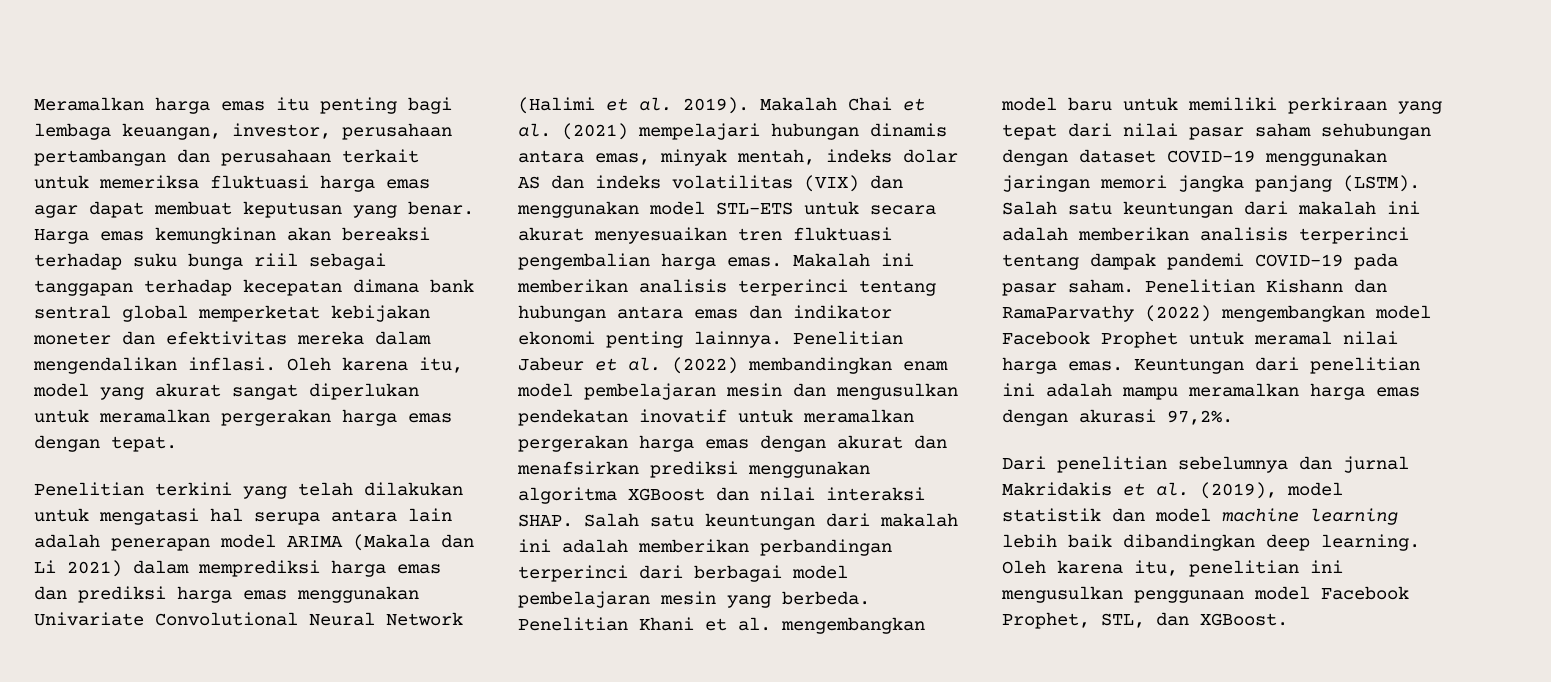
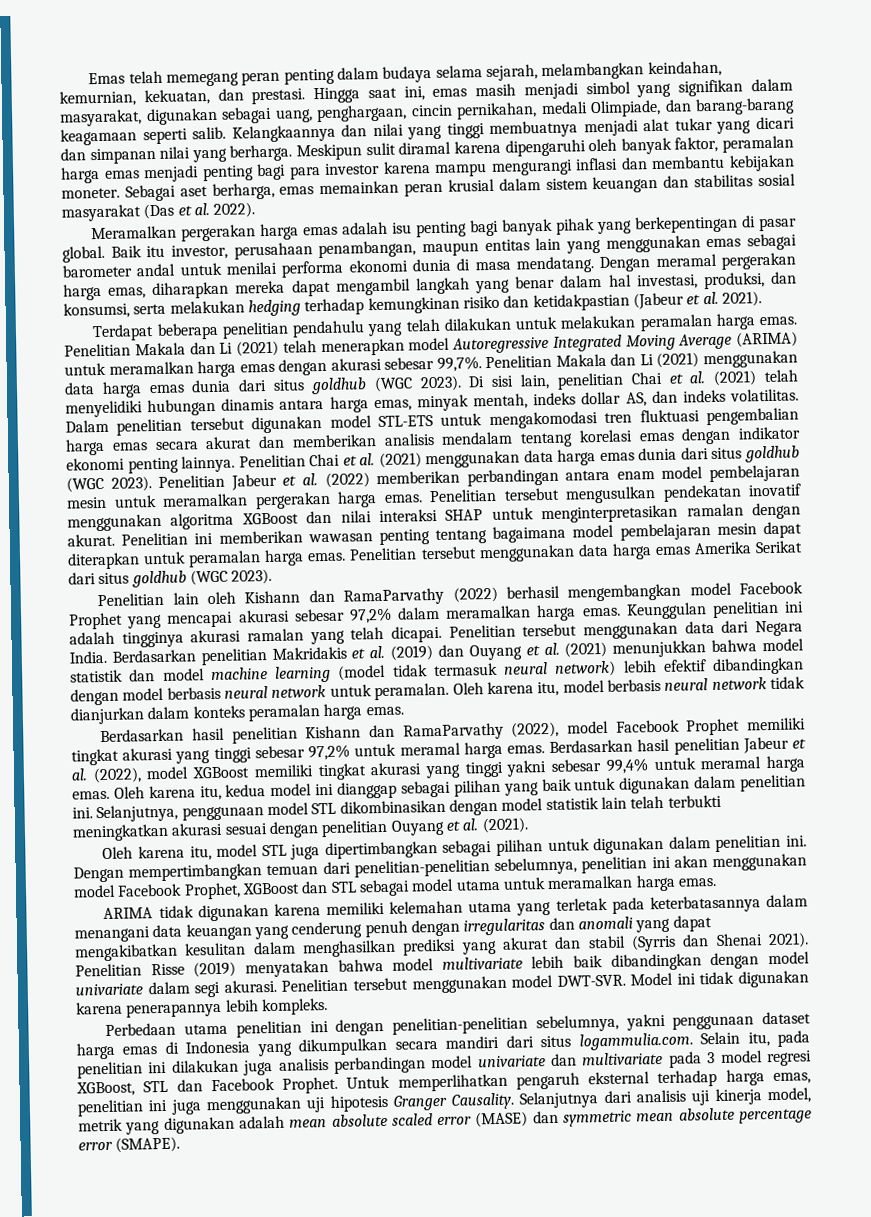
- Meramalkan harga emas itu penting bagi lembaga keuangan, investor, perusahaan pertambangan dan perusahaan terkait untuk memeriksa fluktuasi harga emas agar dapat membuat keputusan yang benar. Harga emas kemungkinan akan bereaksi terhadap suku bunga riil sebagai tanggapan terhadap kecepatan dimana bank sentral global memperketat kebijakan moneter dan efektivitas mereka dalam mengendalikan inflasi. Oleh karena itu, model yang akurat sangat diperlukan untuk meramalkan pergerakan harga emas dengan tepat.
- Penelitian terkini yang telah dilakukan untuk mengatasi hal serupa antara lain adalah penerapan model ARIMA (Makala dan Li 2021) dalam memprediksi harga emas dan prediksi harga emas menggunakan Univariate Convolutional Neural Network (Halimi et al. 2019). Makalah Chai et al. (2021) mempelajari hubungan dinamis antara emas, minyak mentah, indeks dolar AS dan indeks volatilitas (VIX) dan menggunakan model STL-ETS untuk secara akurat menyesuaikan tren fluktuasi pengembalian harga emas. Makalah ini memberikan analisis terperinci tentang hubungan antara emas dan indikator ekonomi penting lainnya.
+ Emas telah memegang peran penting dalam budaya selama sejarah, melambangkan keindahan, kemurnian, kekuatan, dan prestasi. Hingga saat ini, emas masih menjadi simbol yang signifikan dalam masyarakat, digunakan sebagai uang, penghargaan, cincin pernikahan, medali Olimpiade, dan barang-barang keagamaan seperti salib. Kelangkaannya dan nilai yang tinggi membuatnya menjadi alat tukar yang dicari dan simpanan nilai yang berharga. Meskipun sulit diramal karena dipengaruhi oleh banyak faktor, peramalan harga emas menjadi penting bagi para investor karena mampu mengurangi inflasi dan membantu kebijakan moneter. Sebagai aset berharga, emas memainkan peran krusial dalam sistem keuangan dan stabilitas sosial masyarakat (Das et al. 2022).
+ Meramalkan pergerakan harga emas adalah isu penting bagi banyak pihak yang berkepentingan di pasar global. Baik itu investor, perusahaan penambangan, maupun entitas lain yang menggunakan emas sebagai barometer andal untuk menilai performa ekonomi dunia di masa mendatang. Dengan meramal pergerakan harga emas, diharapkan mereka dapat mengambil langkah yang benar dalam hal investasi, produksi, dan konsumsi, serta melakukan hedging terhadap kemungkinan risiko dan ketidakpastian (Jabeur et al. 2021).
+ Terdapat beberapa penelitian pendahulu yang telah dilakukan untuk melakukan peramalan harga emas. Penelitian Makala dan Li (2021) telah menerapkan model Autoregressive Integrated Moving Average (ARIMA) untuk meramalkan harga emas dengan akurasi sebesar 99,7%. Penelitian Makala dan Li (2021) menggunakan data harga emas dunia dari situs goldhub (WGC 2023). Di sisi lain, penelitian Chai et al. (2021) telah menyelidiki hubungan dinamis antara harga emas, minyak mentah, indeks dollar AS, dan indeks volatilitas. Dalam penelitian tersebut digunakan model STL-ETS untuk mengakomodasi tren fluktuasi pengembalian harga emas secara akurat dan memberikan analisis mendalam tentang korelasi emas dengan indikator ekonomi penting lainnya.
- Penelitian Jabeur et al. (2022) membandingkan enam model pembelajaran mesin dan mengusulkan pendekatan inovatif untuk meramalkan pergerakan harga emas dengan akurat dan menafsirkan prediksi menggunakan algoritma XGBoost dan nilai interaksi SHAP. Salah satu keuntungan dari makalah ini adalah memberikan perbandingan terperinci dari berbagai model pembelajaran mesin yang berbeda. Penelitian Khani et al. mengembangkan model baru untuk memiliki perkiraan yang tepat dari nilai pasar saham sehubungan dengan dataset COVID-19 menggunakan jaringan memori jangka panjang (LSTM). Salah satu keuntungan dari makalah ini adalah memberikan analisis terperinci tentang dampak pandemi COVID-19 pada pasar saham. Penelitian Kishann dan RamaParvathy (2022) mengembangkan model Facebook Prophet untuk meramal nilai harga emas. Keuntungan dari penelitian ini adalah mampu meramalkan harga emas dengan akurasi 97,2%.
- Dari penelitian sebelumnya dan jurnal Makridakis et al. (2019), model statistik dan model machine learning lebih baik dibandingkan deep learning. Oleh karena itu, penelitian ini mengusulkan penggunaan model Facebook Prophet, STL, dan XGBoost.
+ Penelitian Chai et al. (2021) menggunakan data harga emas dunia dari situs goldhub (WGC 2023). Penelitian Jabeur et al. (2022) memberikan perbandingan antara enam model pembelajaran mesin untuk meramalkan pergerakan harga emas. Penelitian tersebut mengusulkan pendekatan inovatif menggunakan algoritma XGBoost dan nilai interaksi SHAP untuk menginterpretasikan ramalan dengan akurat. Penelitian ini memberikan wawasan penting tentang bagaimana model pembelajaran mesin dapat diterapkan untuk peramalan harga emas. Penelitian tersebut menggunakan data harga emas Amerika Serikat dari situs goldhub (WGC 2023).
+ Penelitian lain oleh Kishann dan RamaParvathy (2022) berhasil mengembangkan model Facebook Prophet yang mencapai akurasi sebesar 97,2% dalam meramalkan harga emas. Keunggulan penelitian ini adalah tingginya akurasi ramalan yang telah dicapai. Penelitian tersebut menggunakan data dari Negara India. Berdasarkan penelitian Makridakis et al. (2019) dan Ouyang et al. (2021) menunjukkan bahwa model statistik dan model machine learning (model tidak termasuk neural network) lebih efektif dibandingkan dengan model berbasis neural network untuk peramalan. Oleh karena itu, model berbasis neural network tidak dianjurkan dalam konteks peramalan harga emas.
+ Berdasarkan hasil penelitian Kishann dan RamaParvathy (2022), model Facebook Prophet memiliki tingkat akurasi yang tinggi sebesar 97,2% untuk meramal harga emas. Berdasarkan hasil penelitian Jabeur et al. (2022), model XGBoost memiliki tingkat akurasi yang tinggi yakni sebesar 99,4% untuk meramal harga emas. Oleh karena itu, kedua model ini dianggap sebagai pilihan yang baik untuk digunakan dalam penelitian ini. Selanjutnya, penggunaan model STL dikombinasikan dengan model statistik lain telah terbukti meningkatkan akurasi sesuai dengan penelitian Ouyang et al. (2021).
+ Oleh karena itu, model STL juga dipertimbangkan sebagai pilihan untuk digunakan dalam penelitian ini. Dengan mempertimbangkan temuan dari penelitian-penelitian sebelumnya, penelitian ini akan menggunakan model Facebook Prophet, XGBoost dan STL sebagai model utama untuk meramalkan harga emas.
+ ARIMA tidak digunakan karena memiliki kelemahan utama yang terletak pada keterbatasannya dalam menangani data keuangan yang cenderung penuh dengan irregularitas dan anomali yang dapat mengakibatkan kesulitan dalam menghasilkan prediksi yang akurat dan stabil (Syrris dan Shenai 2021). Penelitian Risse (2019) menyatakan bahwa model multivariate lebih baik dibandingkan dengan model univariate dalam segi akurasi. Penelitian tersebut menggunakan model DWT-SVR. Model ini tidak digunakan karena penerapannya lebih kompleks.
+ Perbedaan utama penelitian ini dengan penelitian-penelitian sebelumnya, yakni penggunaan dataset harga emas di Indonesia yang dikumpulkan secara mandiri dari situs logammulia.com. Selain itu, pada penelitian ini dilakukan juga analisis perbandingan model univariate dan multivariate pada 3 model regresi XGBoost, STL dan Facebook Prophet. Untuk memperlihatkan pengaruh eksternal terhadap harga emas, penelitian ini juga menggunakan uji hipotesis Granger Causality. Selanjutnya dari analisis uji kinerja model, metrik yang digunakan adalah mean absolute scaled error (MASE) dan symmetric mean absolute percentage error (SMAPE).

